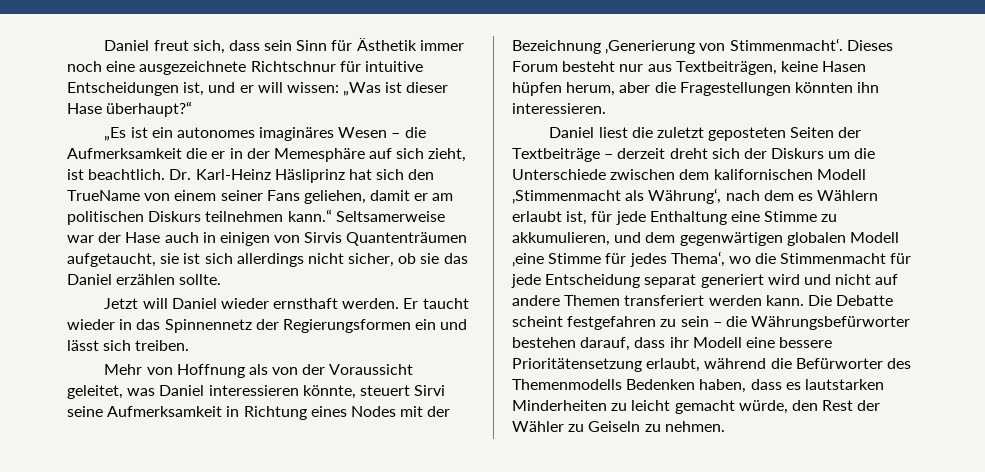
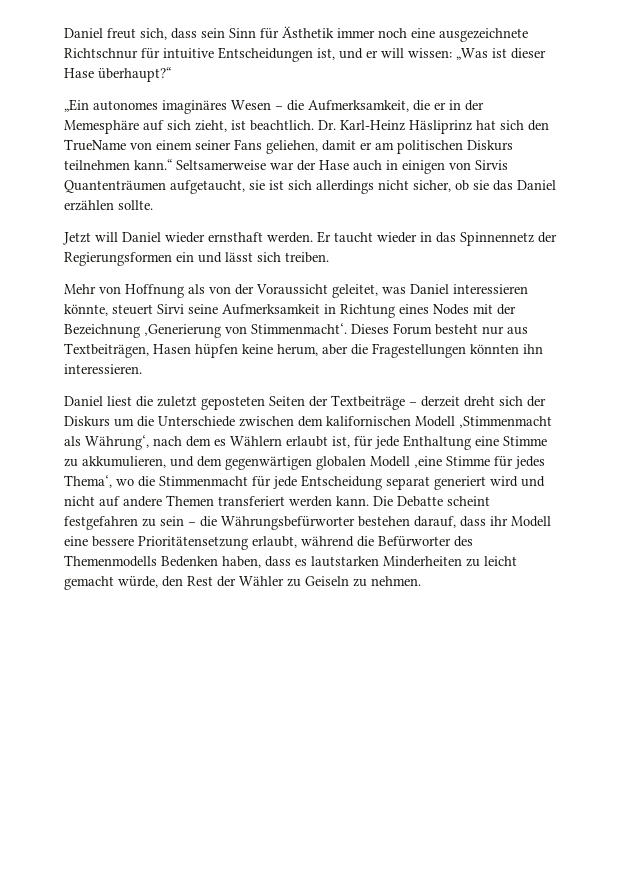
- „Es ist ein autonomes imaginäres Wesen – die Aufmerksamkeit die er in der Memesphäre auf sich zieht, ist beachtlich.
+ „Ein autonomes imaginäres Wesen – die Aufmerksamkeit, die er in der Memesphäre auf sich zieht, ist beachtlich.
- Dieses Forum besteht nur aus Textbeiträgen, keine Hasen hüpfen herum, aber die Fragestellungen könnten ihn interessieren.
+ Dieses Forum besteht nur aus Textbeiträgen, Hasen hüpfen keine herum, aber die Fragestellungen könnten ihn interessieren.

